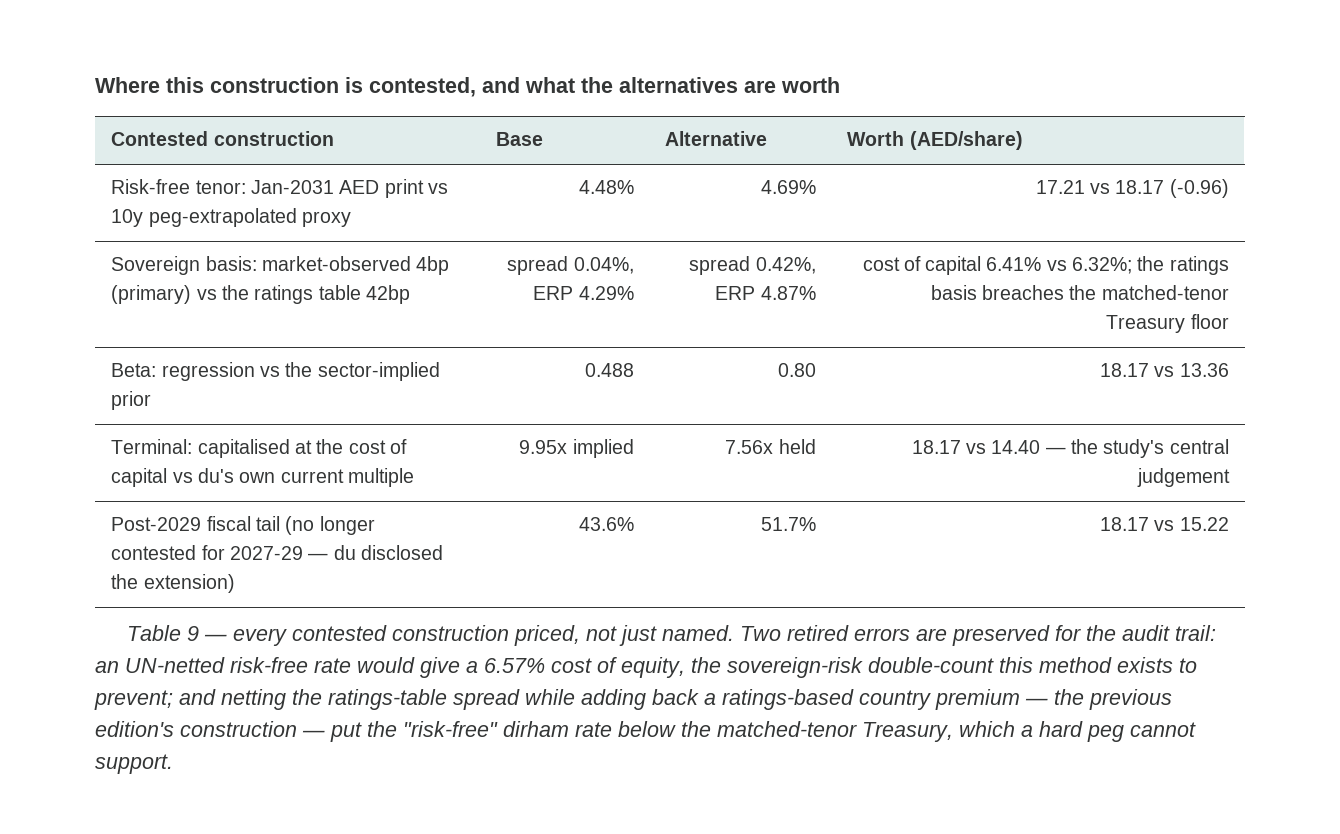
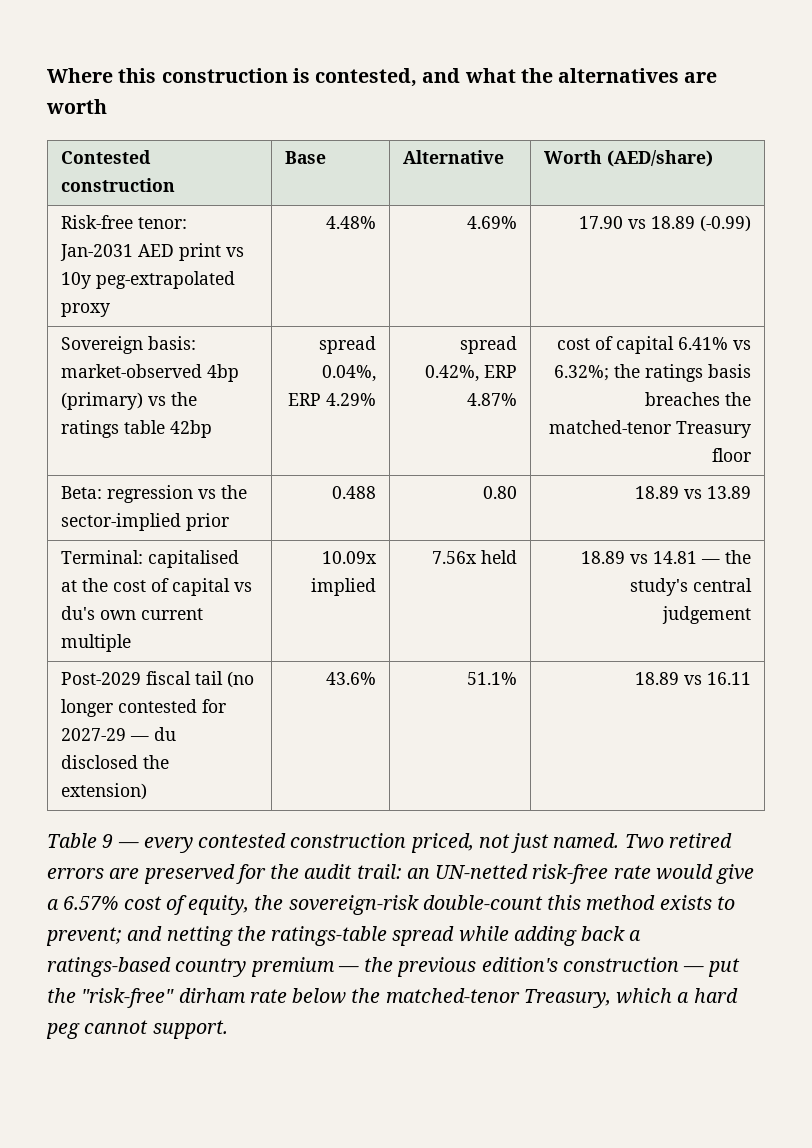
- Risk-free tenor: Jan-2031 AED print vs 10y peg-extrapolated proxy | 4.48% | 4.69% | 17.21 vs 18.17 (-0.96)
+ Risk-free tenor: Jan-2031 AED print vs 10y peg-extrapolated proxy | 4.48% | 4.69% | 17.90 vs 18.89 (-0.99)
- Beta: regression vs the sector-implied prior | 0.488 | 0.80 | 18.17 vs 13.36
+ Beta: regression vs the sector-implied prior | 0.488 | 0.80 | 18.89 vs 13.89
- Terminal: capitalised at the cost of capital vs du's own current multiple | 9.95x implied | 7.56x held | 18.17 vs 14.40 — the study's central judgement
+ Terminal: capitalised at the cost of capital vs du's own current multiple | 10.09x implied | 7.56x held | 18.89 vs 14.81 — the study's central judgement
- Post-2029 fiscal tail (no longer contested for 2027-29 — du disclosed the extension) | 43.6% | 51.7% | 18.17 vs 15.22
+ Post-2029 fiscal tail (no longer contested for 2027-29 — du disclosed the extension) | 43.6% | 51.1% | 18.89 vs 16.11

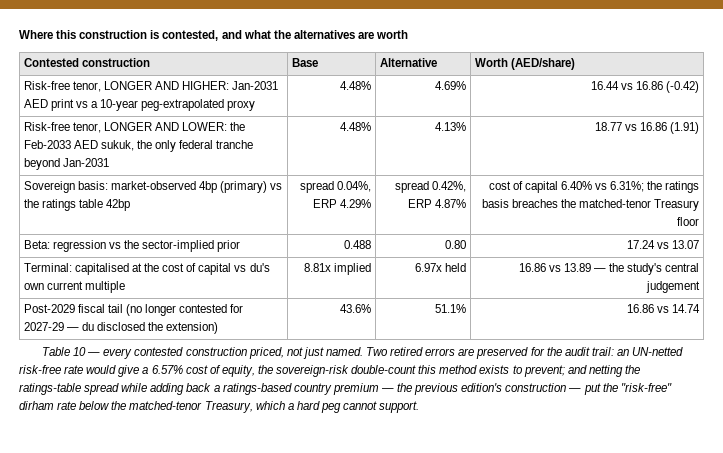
- Risk-free tenor: Jan-2031 AED print vs 10y peg-extrapolated proxy | 4.48% | 4.69% | 17.90 vs 18.89 (-0.99)
+ Risk-free tenor, LONGER AND HIGHER: Jan-2031 AED print vs a 10-year peg-extrapolated proxy | 4.48% | 4.69% | 16.44 vs 16.86 (-0.42)
+ Risk-free tenor, LONGER AND LOWER: the Feb-2033 AED sukuk, the only federal tranche beyond Jan-2031 | 4.48% | 4.13% | 18.77 vs 16.86 (1.91)
- Sovereign basis: market-observed 4bp (primary) vs the ratings table 42bp | spread 0.04%, ERP 4.29% | spread 0.42%, ERP 4.87% | cost of capital 6.41% vs 6.32%; the ratings basis breaches the matched-tenor Treasury floor
+ Sovereign basis: market-observed 4bp (primary) vs the ratings table 42bp | spread 0.04%, ERP 4.29% | spread 0.42%, ERP 4.87% | cost of capital 6.40% vs 6.31%; the ratings basis breaches the matched-tenor Treasury floor
- Beta: regression vs the sector-implied prior | 0.488 | 0.80 | 18.89 vs 13.89
+ Beta: regression vs the sector-implied prior | 0.488 | 0.80 | 17.24 vs 13.07
- Terminal: capitalised at the cost of capital vs du's own current multiple | 10.09x implied | 7.56x held | 18.89 vs 14.81 — the study's central judgement
+ Terminal: capitalised at the cost of capital vs du's own current multiple | 8.81x implied | 6.97x held | 16.86 vs 13.89 — the study's central judgement
- Post-2029 fiscal tail (no longer contested for 2027-29 — du disclosed the extension) | 43.6% | 51.1% | 18.89 vs 16.11
+ Post-2029 fiscal tail (no longer contested for 2027-29 — du disclosed the extension) | 43.6% | 51.1% | 16.86 vs 14.74
- Table 9 — every contested construction priced, not just named.
+ Table 10 — every contested construction priced, not just named.

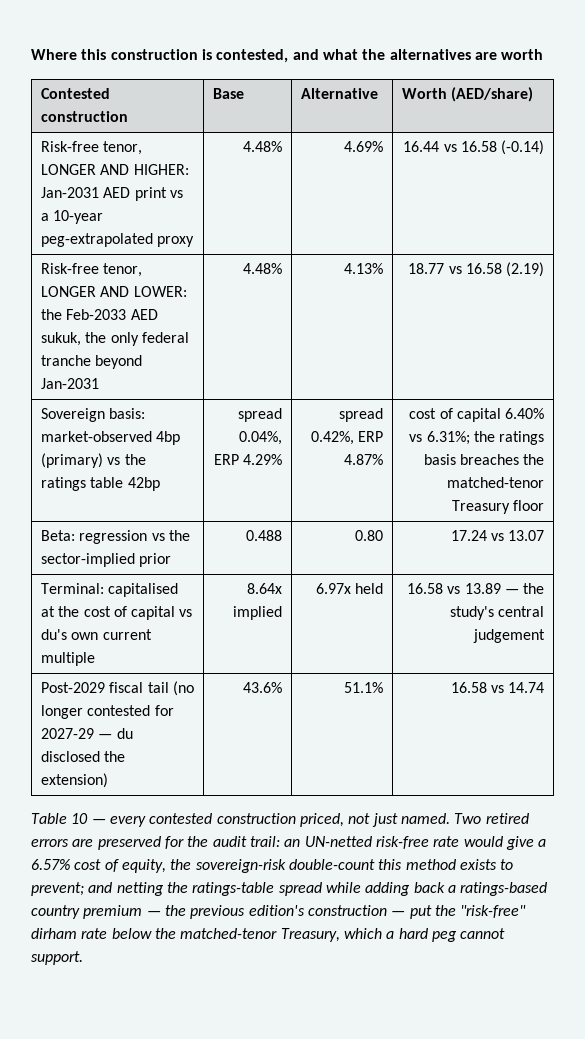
- Risk-free tenor, LONGER AND HIGHER: Jan-2031 AED print vs a 10-year peg-extrapolated proxy | 4.48% | 4.69% | 16.44 vs 16.86 (-0.42)
+ Risk-free tenor, LONGER AND HIGHER: Jan-2031 AED print vs a 10-year peg-extrapolated proxy | 4.48% | 4.69% | 16.44 vs 16.58 (-0.14)
- Risk-free tenor, LONGER AND LOWER: the Feb-2033 AED sukuk, the only federal tranche beyond Jan-2031 | 4.48% | 4.13% | 18.77 vs 16.86 (1.91)
+ Risk-free tenor, LONGER AND LOWER: the Feb-2033 AED sukuk, the only federal tranche beyond Jan-2031 | 4.48% | 4.13% | 18.77 vs 16.58 (2.19)
- Terminal: capitalised at the cost of capital vs du's own current multiple | 8.81x implied | 6.97x held | 16.86 vs 13.89 — the study's central judgement
+ Terminal: capitalised at the cost of capital vs du's own current multiple | 8.64x implied | 6.97x held | 16.58 vs 13.89 — the study's central judgement
- Post-2029 fiscal tail (no longer contested for 2027-29 — du disclosed the extension) | 43.6% | 51.1% | 16.86 vs 14.74
+ Post-2029 fiscal tail (no longer contested for 2027-29 — du disclosed the extension) | 43.6% | 51.1% | 16.58 vs 14.74

